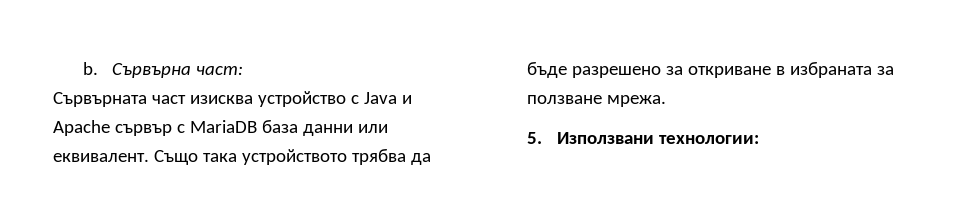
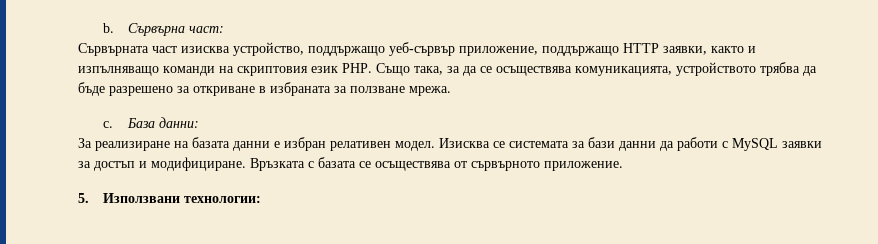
- Сървърната част изисква устройство с Java и Apache сървър с MariaDB база данни или еквивалент. Също така устройството трябва да бъде разрешено за откриване в избраната за ползване мрежа.
+ Сървърната част изисква устройство, поддържащо уеб-сървър приложение, поддържащо HTTP заявки, както и изпълняващо команди на скриптовия език PHP. Също така, за да се осъществява комуникацията, устройството трябва да бъде разрешено за откриване в избраната за ползване мрежа.
+ c. База данни:
+ За реализиране на базата данни е избран релативен модел. Изисква се системата за бази данни да работи с MySQL заявки за достъп и модифициране. Връзката с базата се осъществява от сървърното приложение.

